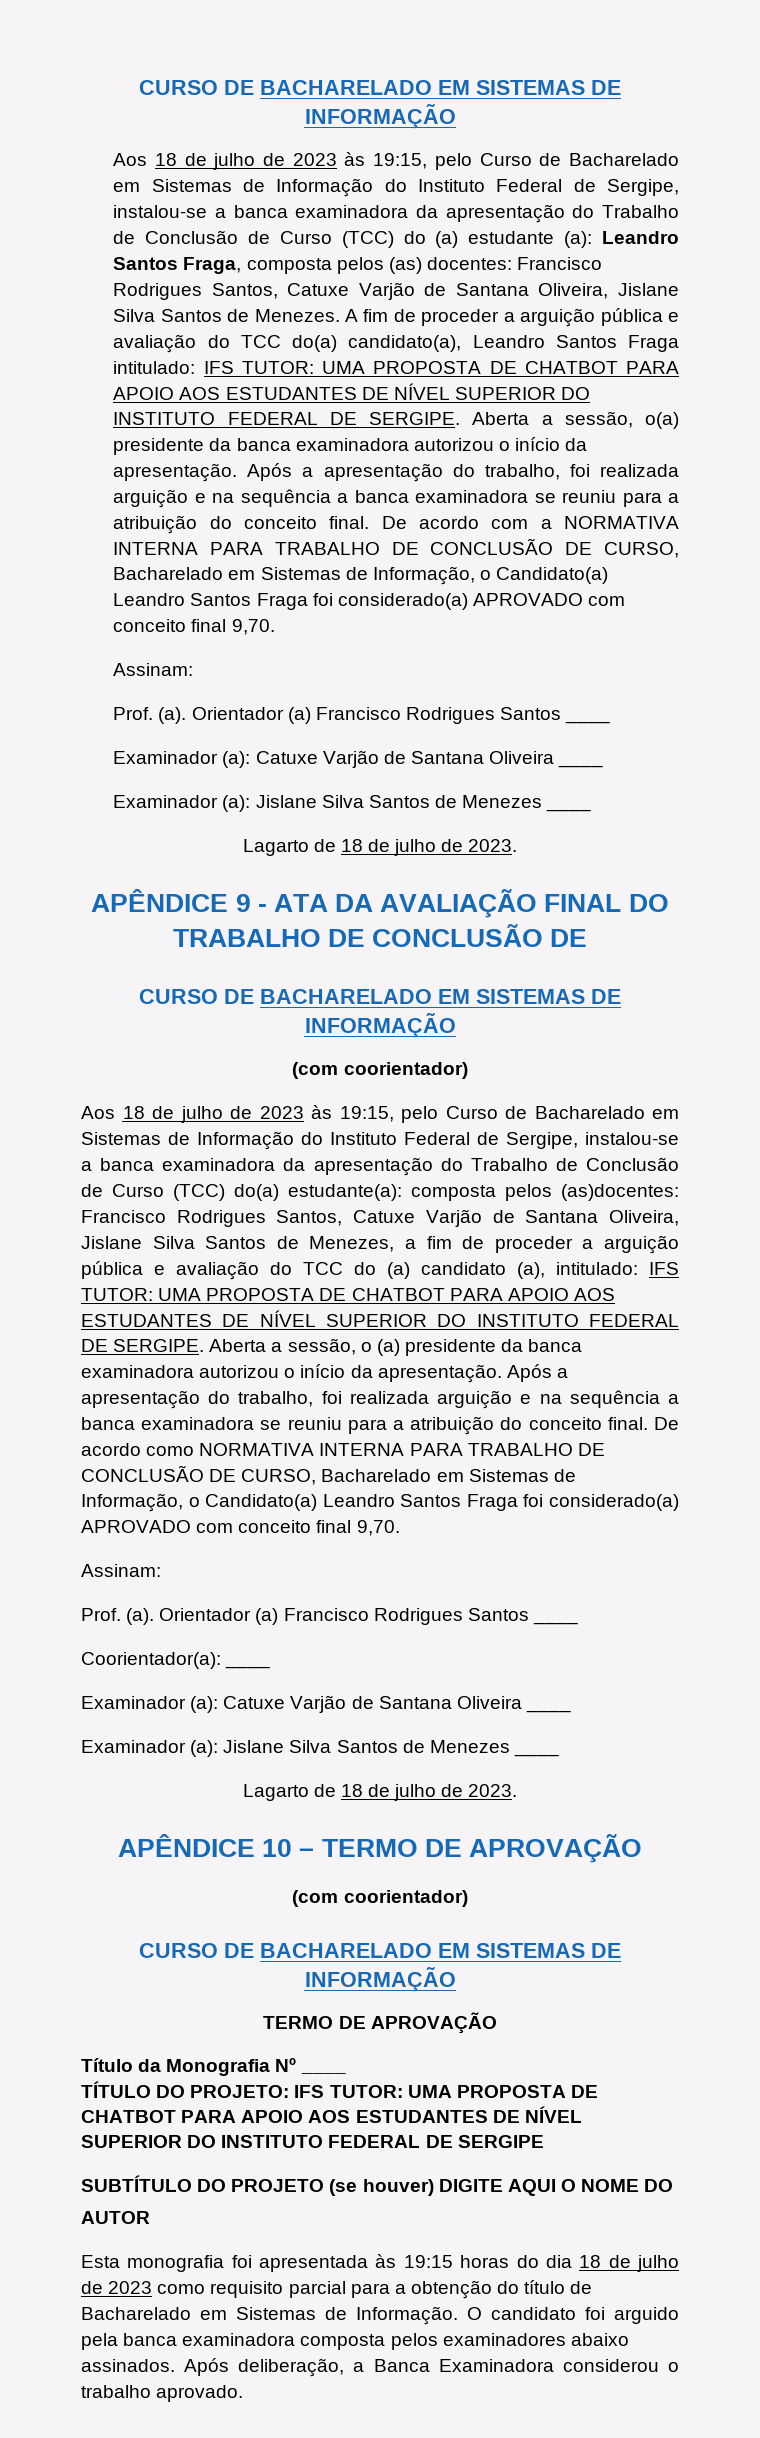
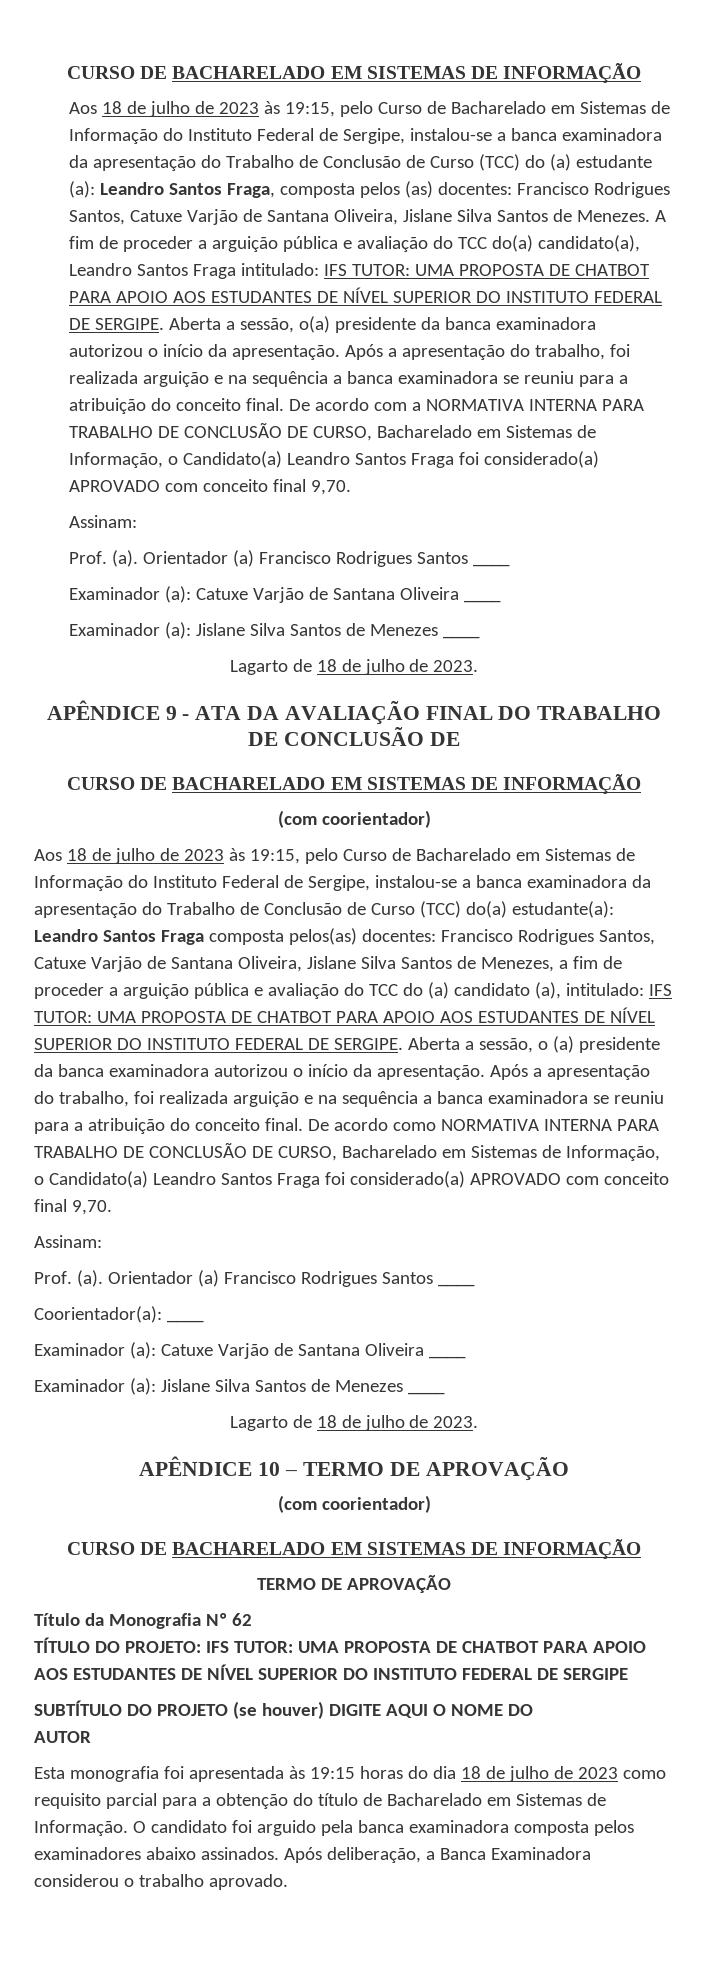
- composta pelos (as)docentes:
+ Leandro Santos Fraga composta pelos(as) docentes:
- Título da Monografia Nº ____
+ Título da Monografia Nº 62

